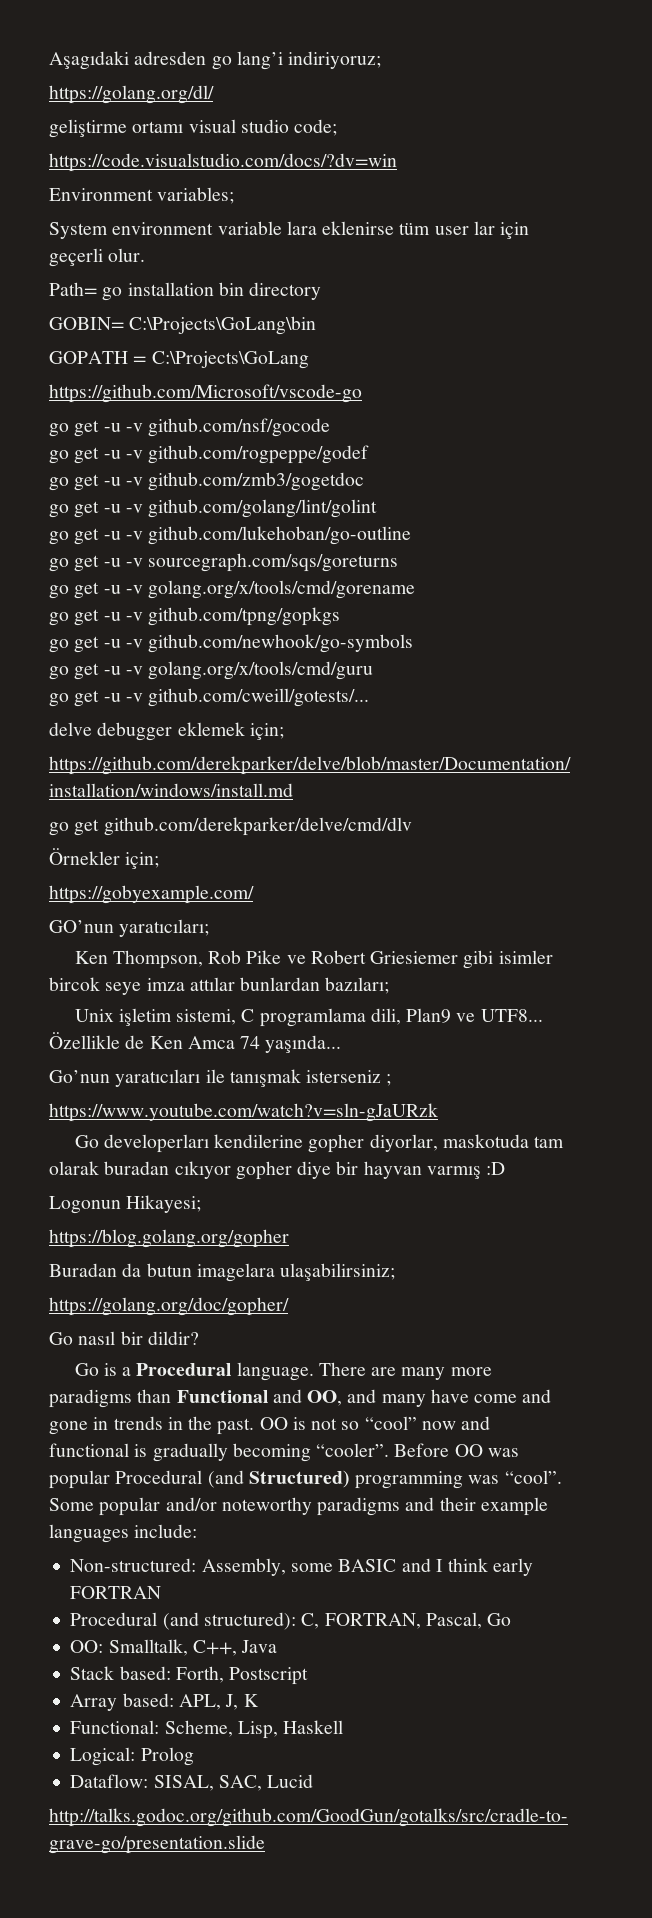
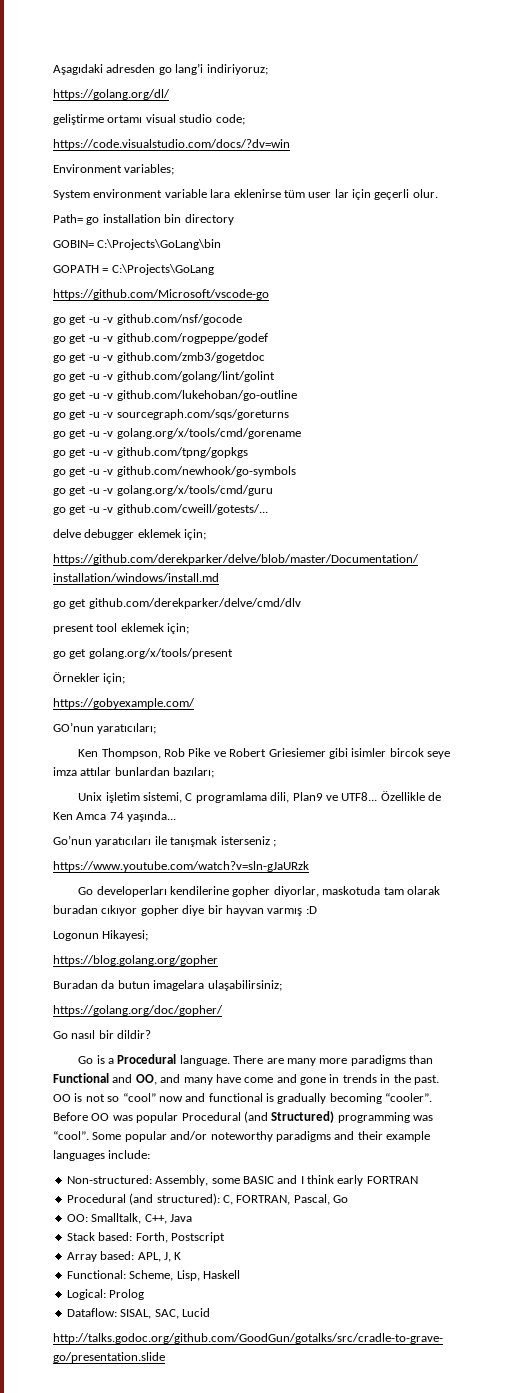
+ present tool eklemek için;
+ go get golang.org/x/tools/present

